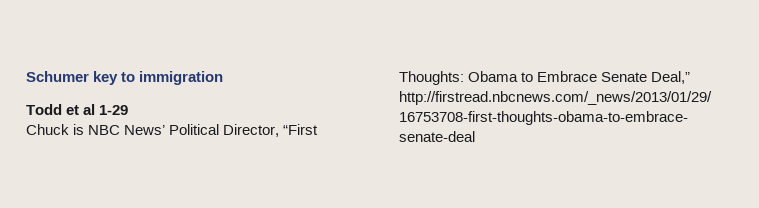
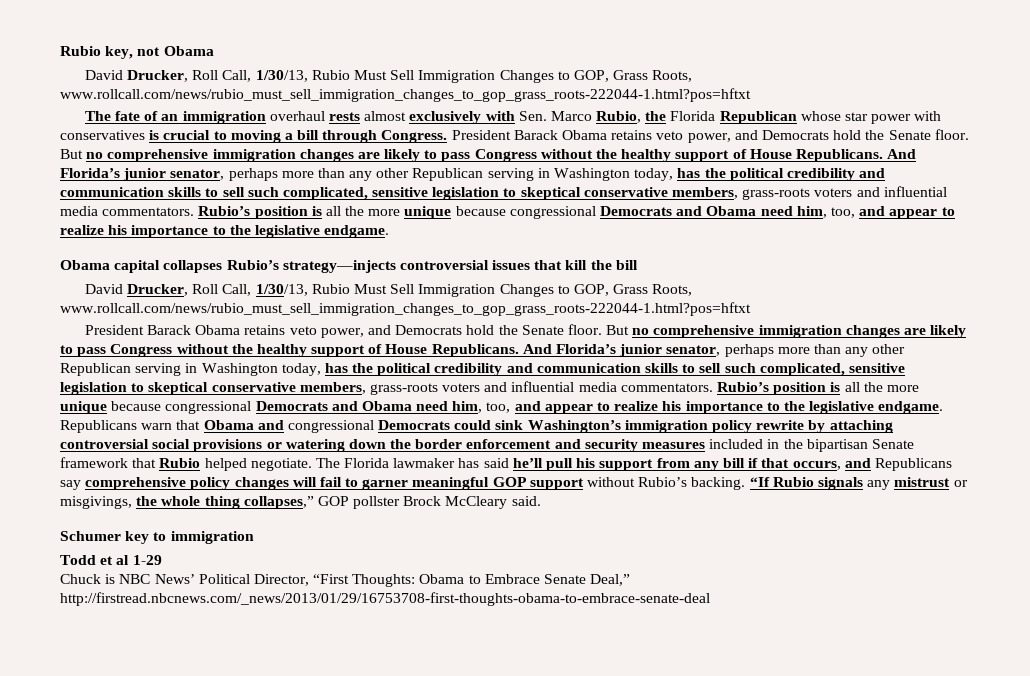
+ Rubio key, not Obama
+ David Drucker, Roll Call, 1/30/13, Rubio Must Sell Immigration Changes to GOP, Grass Roots, www.rollcall.com/news/rubio_must_sell_immigration_changes_to_gop_grass_roots-222044-1.html?pos=hftxt
+ The fate of an immigration overhaul rests almost exclusively with Sen. Marco Rubio, the Florida Republican whose star power with conservatives is crucial to moving a bill through Congress. President Barack Obama retains veto power, and Democrats hold the Senate floor. But no comprehensive immigration changes are likely to pass Congress without the healthy support of House Republicans. And Florida’s junior senator, perhaps more than any other Republican serving in Washington today, has the political credibility and communication skills to sell such complicated, sensitive legislation to skeptical conservative members, grass-roots voters and influential media commentators. Rubio’s position is all the more unique because congressional Democrats and Obama need him, too, and appear to realize his importance to the legislative endgame.
+ Obama capital collapses Rubio’s strategy—injects controversial issues that kill the bill
+ David Drucker, Roll Call, 1/30/13, Rubio Must Sell Immigration Changes to GOP, Grass Roots, www.rollcall.com/news/rubio_must_sell_immigration_changes_to_gop_grass_roots-222044-1.html?pos=hftxt
+ President Barack Obama retains veto power, and Democrats hold the Senate floor. But no comprehensive immigration changes are likely to pass Congress without the healthy support of House Republicans. And Florida’s junior senator, perhaps more than any other Republican serving in Washington today, has the political credibility and communication skills to sell such complicated, sensitive legislation to skeptical conservative members, grass-roots voters and influential media commentators. Rubio’s position is all the more unique because congressional Democrats and Obama need him, too, and appear to realize his importance to the legislative endgame. Republicans warn that Obama and congressional Democrats could sink Washington’s immigration policy rewrite by attaching controversial social provisions or watering down the border enforcement and security measures included in the bipartisan Senate framework that Rubio helped negotiate. The Florida lawmaker has said he’ll pull his support from any bill if that occurs, and Republicans say comprehensive policy changes will fail to garner meaningful GOP support without Rubio’s backing. “If Rubio signals any mistrust or misgivings, the whole thing collapses,” GOP pollster Brock McCleary said.

